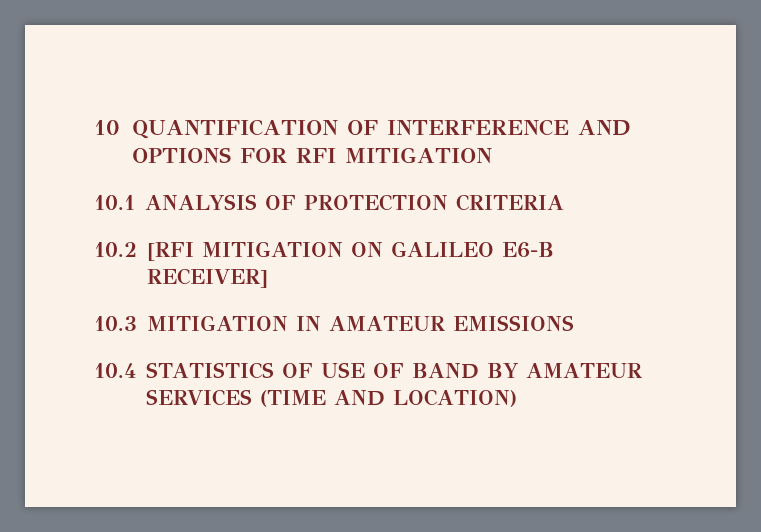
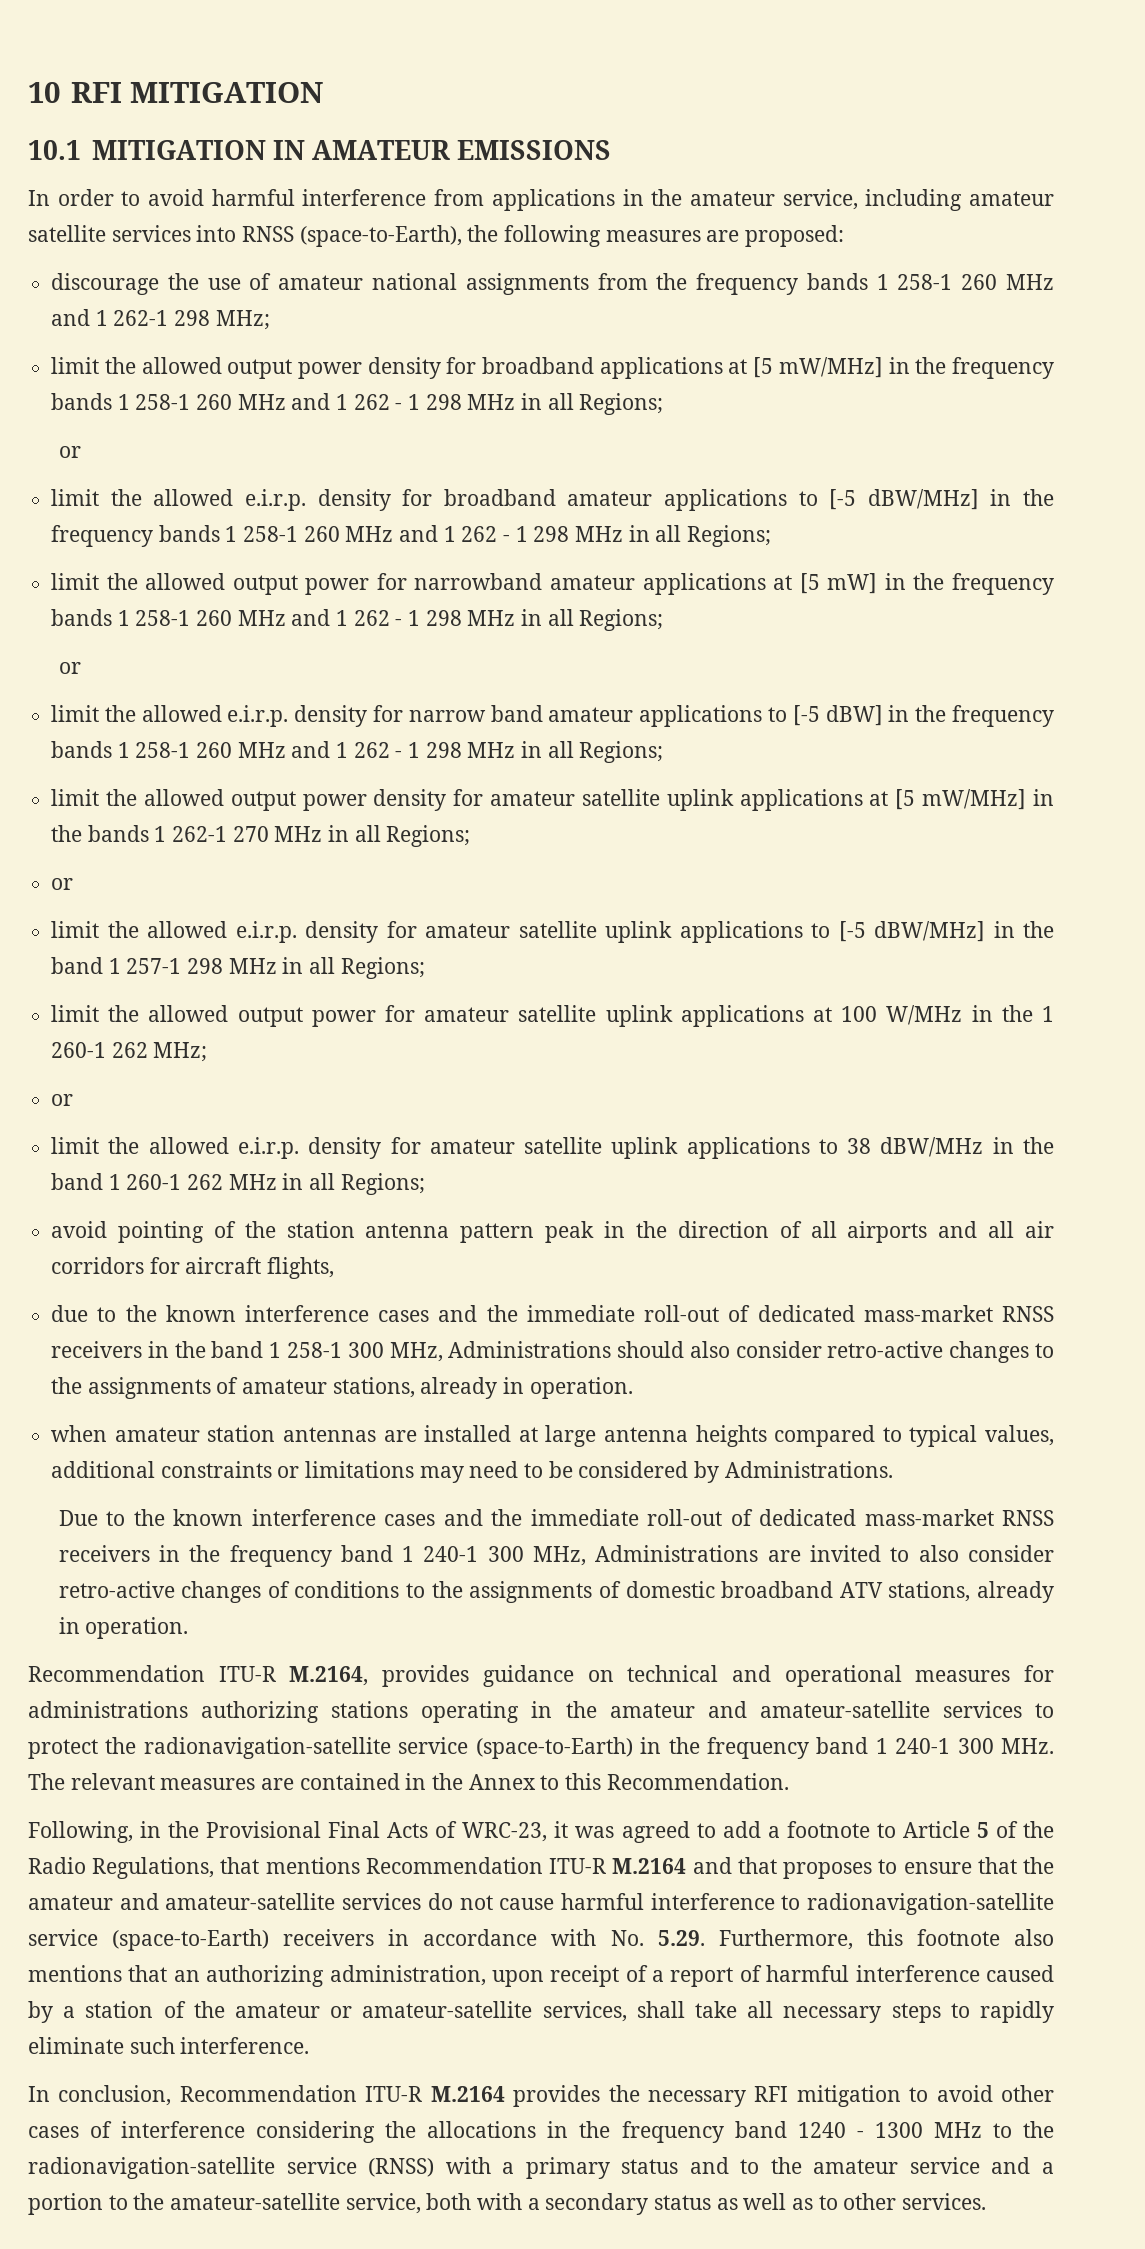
- 10 QUANTIFICATION OF INTERFERENCE AND OPTIONS FOR RFI MITIGATION
- 10.1 ANALYSIS OF PROTECTION CRITERIA
- 10.2 [RFI MITIGATION ON GALILEO E6-B RECEIVER]
- 10.3 MITIGATION IN AMATEUR EMISSIONS
- 10.4 STATISTICS OF USE OF BAND BY AMATEUR SERVICES (TIME AND LOCATION)
+ 10 RFI MITIGATION
+ 10.1 MITIGATION IN AMATEUR EMISSIONS
+ In order to avoid harmful interference from applications in the amateur service, including amateur satellite services into RNSS (space-to-Earth), the following measures are proposed:
+ discourage the use of amateur national assignments from the frequency bands 1 258-1 260 MHz and 1 262-1 298 MHz;
+ limit the allowed output power density for broadband applications at [5 mW/MHz] in the frequency bands 1 258-1 260 MHz and 1 262 - 1 298 MHz in all Regions;
+ or
+ limit the allowed e.i.r.p. density for broadband amateur applications to [-5 dBW/MHz] in the frequency bands 1 258-1 260 MHz and 1 262 - 1 298 MHz in all Regions;
+ limit the allowed output power for narrowband amateur applications at [5 mW] in the frequency bands 1 258-1 260 MHz and 1 262 - 1 298 MHz in all Regions;
+ or
+ limit the allowed e.i.r.p. density for narrow band amateur applications to [-5 dBW] in the frequency bands 1 258-1 260 MHz and 1 262 - 1 298 MHz in all Regions;
+ limit the allowed output power density for amateur satellite uplink applications at [5 mW/MHz] in the bands 1 262-1 270 MHz in all Regions;
+ or
+ limit the allowed e.i.r.p. density for amateur satellite uplink applications to [-5 dBW/MHz] in the band 1 257-1 298 MHz in all Regions;
+ limit the allowed output power for amateur satellite uplink applications at 100 W/MHz in the 1 260-1 262 MHz;
+ or
+ limit the allowed e.i.r.p. density for amateur satellite uplink applications to 38 dBW/MHz in the band 1 260-1 262 MHz in all Regions;
+ avoid pointing of the station antenna pattern peak in the direction of all airports and all air corridors for aircraft flights,
+ due to the known interference cases and the immediate roll-out of dedicated mass-market RNSS receivers in the band 1 258-1 300 MHz, Administrations should also consider retro-active changes to the assignments of amateur stations, already in operation.
+ when amateur station antennas are installed at large antenna heights compared to typical values, additional constraints or limitations may need to be considered by Administrations.
+ Due to the known interference cases and the immediate roll-out of dedicated mass-market RNSS receivers in the frequency band 1 240-1 300 MHz, Administrations are invited to also consider retro-active changes of conditions to the assignments of domestic broadband ATV stations, already in operation.
+ Recommendation ITU-R M.2164, provides guidance on technical and operational measures for administrations authorizing stations operating in the amateur and amateur-satellite services to protect the radionavigation-satellite service (space-to-Earth) in the frequency band 1 240-1 300 MHz. The relevant measures are contained in the Annex to this Recommendation.
+ Following, in the Provisional Final Acts of WRC-23, it was agreed to add a footnote to Article 5 of the Radio Regulations, that mentions Recommendation ITU-R M.2164 and that proposes to ensure that the amateur and amateur-satellite services do not cause harmful interference to radionavigation-satellite service (space-to-Earth) receivers in accordance with No. 5.29. Furthermore, this footnote also mentions that an authorizing administration, upon receipt of a report of harmful interference caused by a station of the amateur or amateur-satellite services, shall take all necessary steps to rapidly eliminate such interference.
+ In conclusion, Recommendation ITU-R M.2164 provides the necessary RFI mitigation to avoid other cases of interference considering the allocations in the frequency band 1240 - 1300 MHz to the radionavigation-satellite service (RNSS) with a primary status and to the amateur service and a portion to the amateur-satellite service, both with a secondary status as well as to other services.

